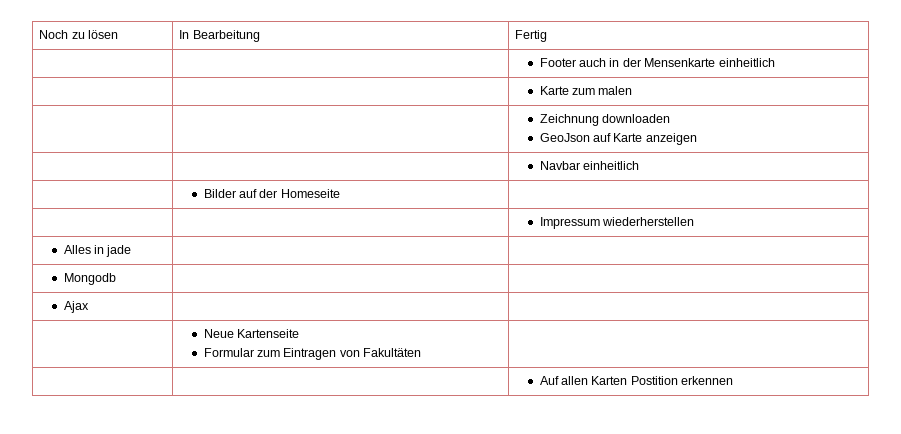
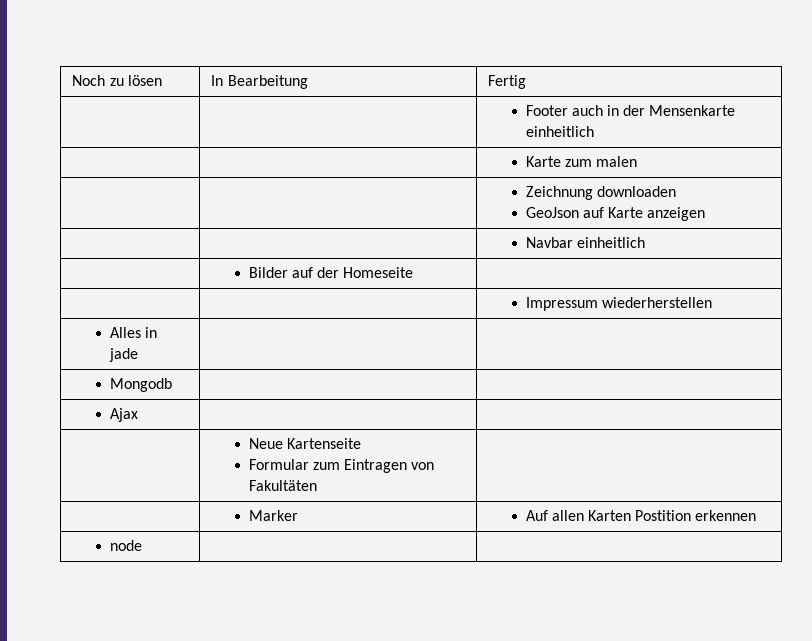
- | | Auf allen Karten Postition erkennen
+ | Marker | Auf allen Karten Postition erkennen
+ node | |

